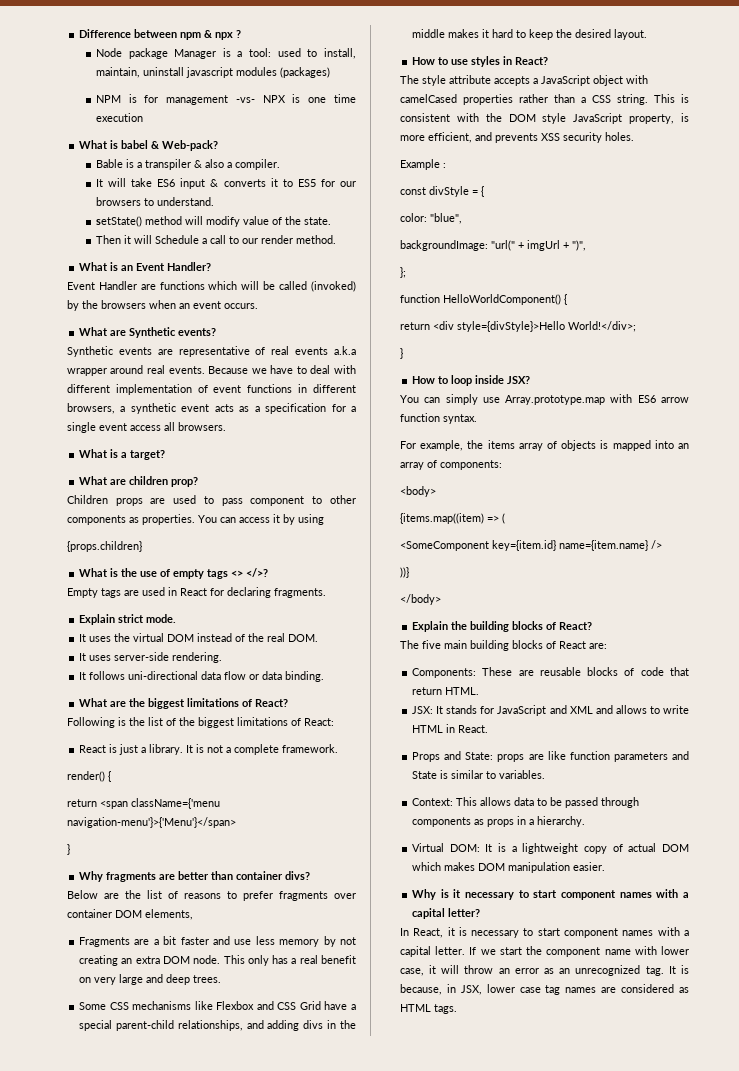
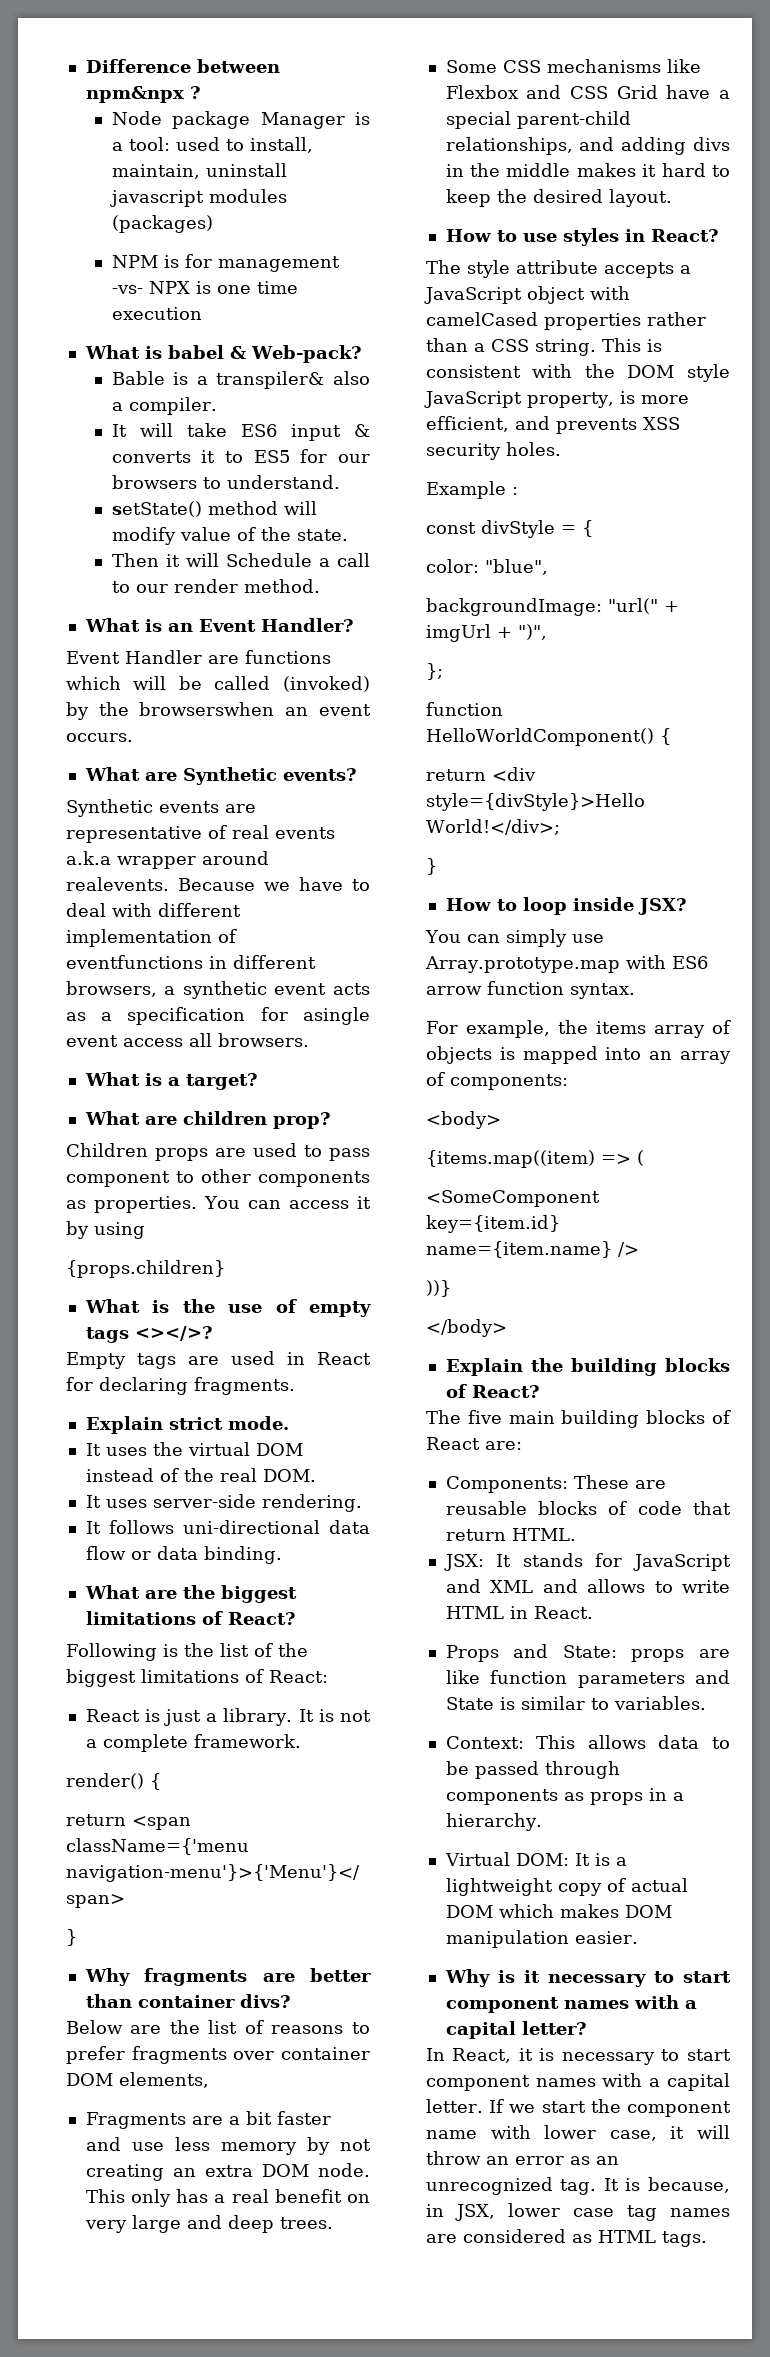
- Difference between npm & npx ?
+ Difference between npm&npx ?
- Bable is a transpiler & also a compiler.
+ Bable is a transpiler& also a compiler.
- Event Handler are functions which will be called (invoked) by the browsers when an event occurs.
+ Event Handler are functions which will be called (invoked) by the browserswhen an event occurs.
- Synthetic events are representative of real events a.k.a wrapper around real events.
+ Synthetic events are representative of real events a.k.a wrapper around realevents.
- Because we have to deal with different implementation of event functions in different browsers, a synthetic event acts as a specification for a single event access all browsers.
+ Because we have to deal with different implementation of eventfunctions in different browsers, a synthetic event acts as a specification for asingle event access all browsers.
- What is the use of empty tags <> </>?
+ What is the use of empty tags <></>?

